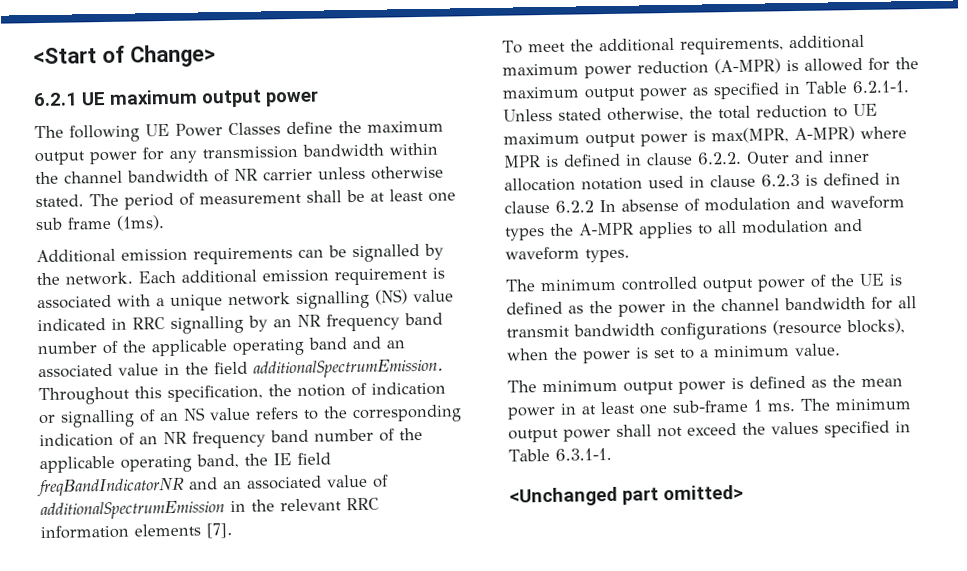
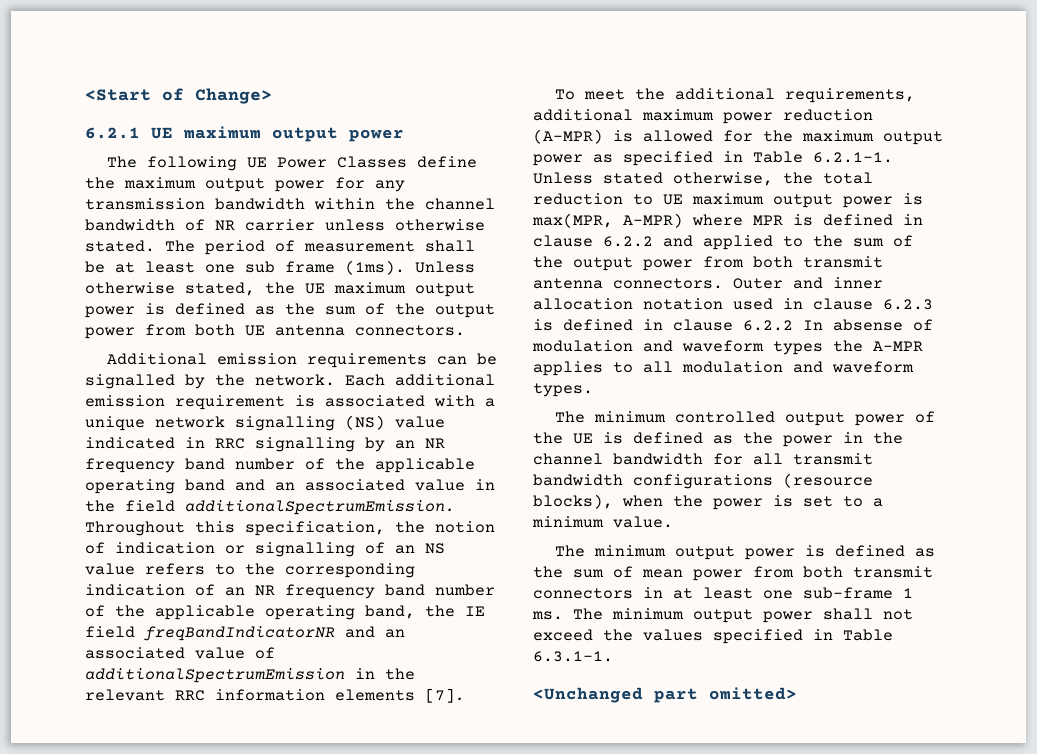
+ Unless otherwise stated, the UE maximum output power is defined as the sum of the output power from both UE antenna connectors.
- To meet the additional requirements, additional maximum power reduction (A-MPR) is allowed for the maximum output power as specified in Table 6.2.1-1. Unless stated otherwise, the total reduction to UE maximum output power is max(MPR, A-MPR) where MPR is defined in clause 6.2.2. Outer and inner allocation notation used in clause 6.2.3 is defined in clause 6.2.2 In absense of modulation and waveform types the A-MPR applies to all modulation and waveform types.
+ To meet the additional requirements, additional maximum power reduction (A-MPR) is allowed for the maximum output power as specified in Table 6.2.1-1. Unless stated otherwise, the total reduction to UE maximum output power is max(MPR, A-MPR) where MPR is defined in clause 6.2.2 and applied to the sum of the output power from both transmit antenna connectors. Outer and inner allocation notation used in clause 6.2.3 is defined in clause 6.2.2 In absense of modulation and waveform types the A-MPR applies to all modulation and waveform types.
- The minimum output power is defined as the mean power in at least one sub-frame 1 ms.
+ The minimum output power is defined as the sum of mean power from both transmit connectors in at least one sub-frame 1 ms.

